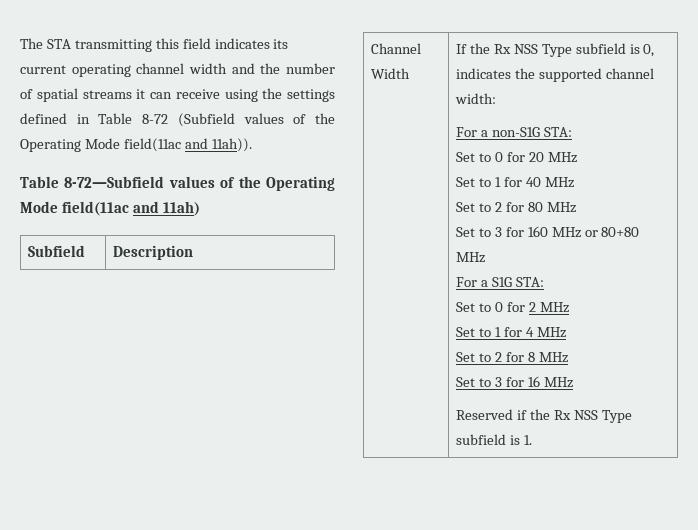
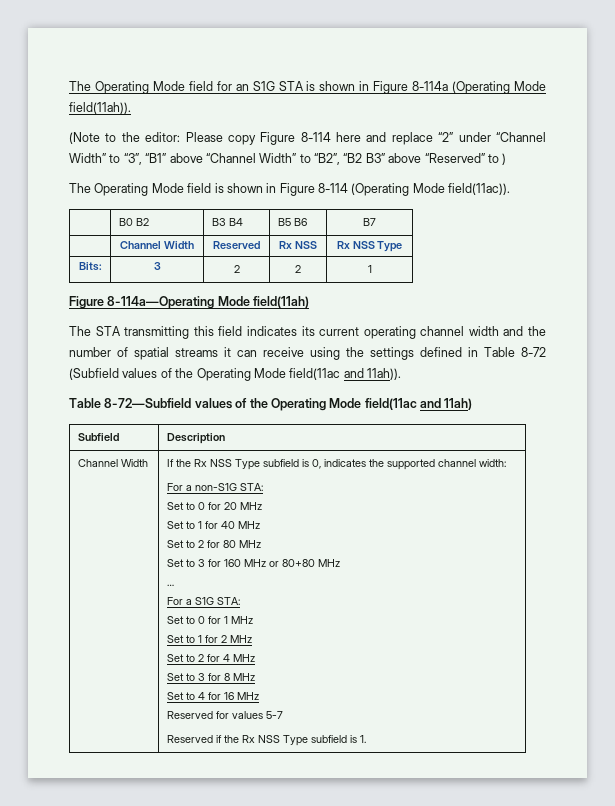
+ The Operating Mode field for an S1G STA is shown in Figure 8-114a (Operating Mode field(11ah)).
+ (Note to the editor: Please copy Figure 8-114 here and replace “2” under “Channel Width” to “3”, “B1” above “Channel Width” to “B2”, “B2 B3” above “Reserved” to )
+ The Operating Mode field is shown in Figure 8-114 (Operating Mode field(11ac)).
+ | B0 B2 | B3 B4 | B5 B6 | B7
+ | Channel Width | Reserved | Rx NSS | Rx NSS Type
+ Bits: | 3 | 2 | 2 | 1
+ Figure 8-114a—Operating Mode field(11ah)
+ …
- Set to 0 for 2 MHz
- Set to 1 for 4 MHz
- Set to 2 for 8 MHz
- Set to 3 for 16 MHz
+ Set to 0 for 1 MHz
+ Set to 1 for 2 MHz
+ Set to 2 for 4 MHz
+ Set to 3 for 8 MHz
+ Set to 4 for 16 MHz
+ Reserved for values 5-7

